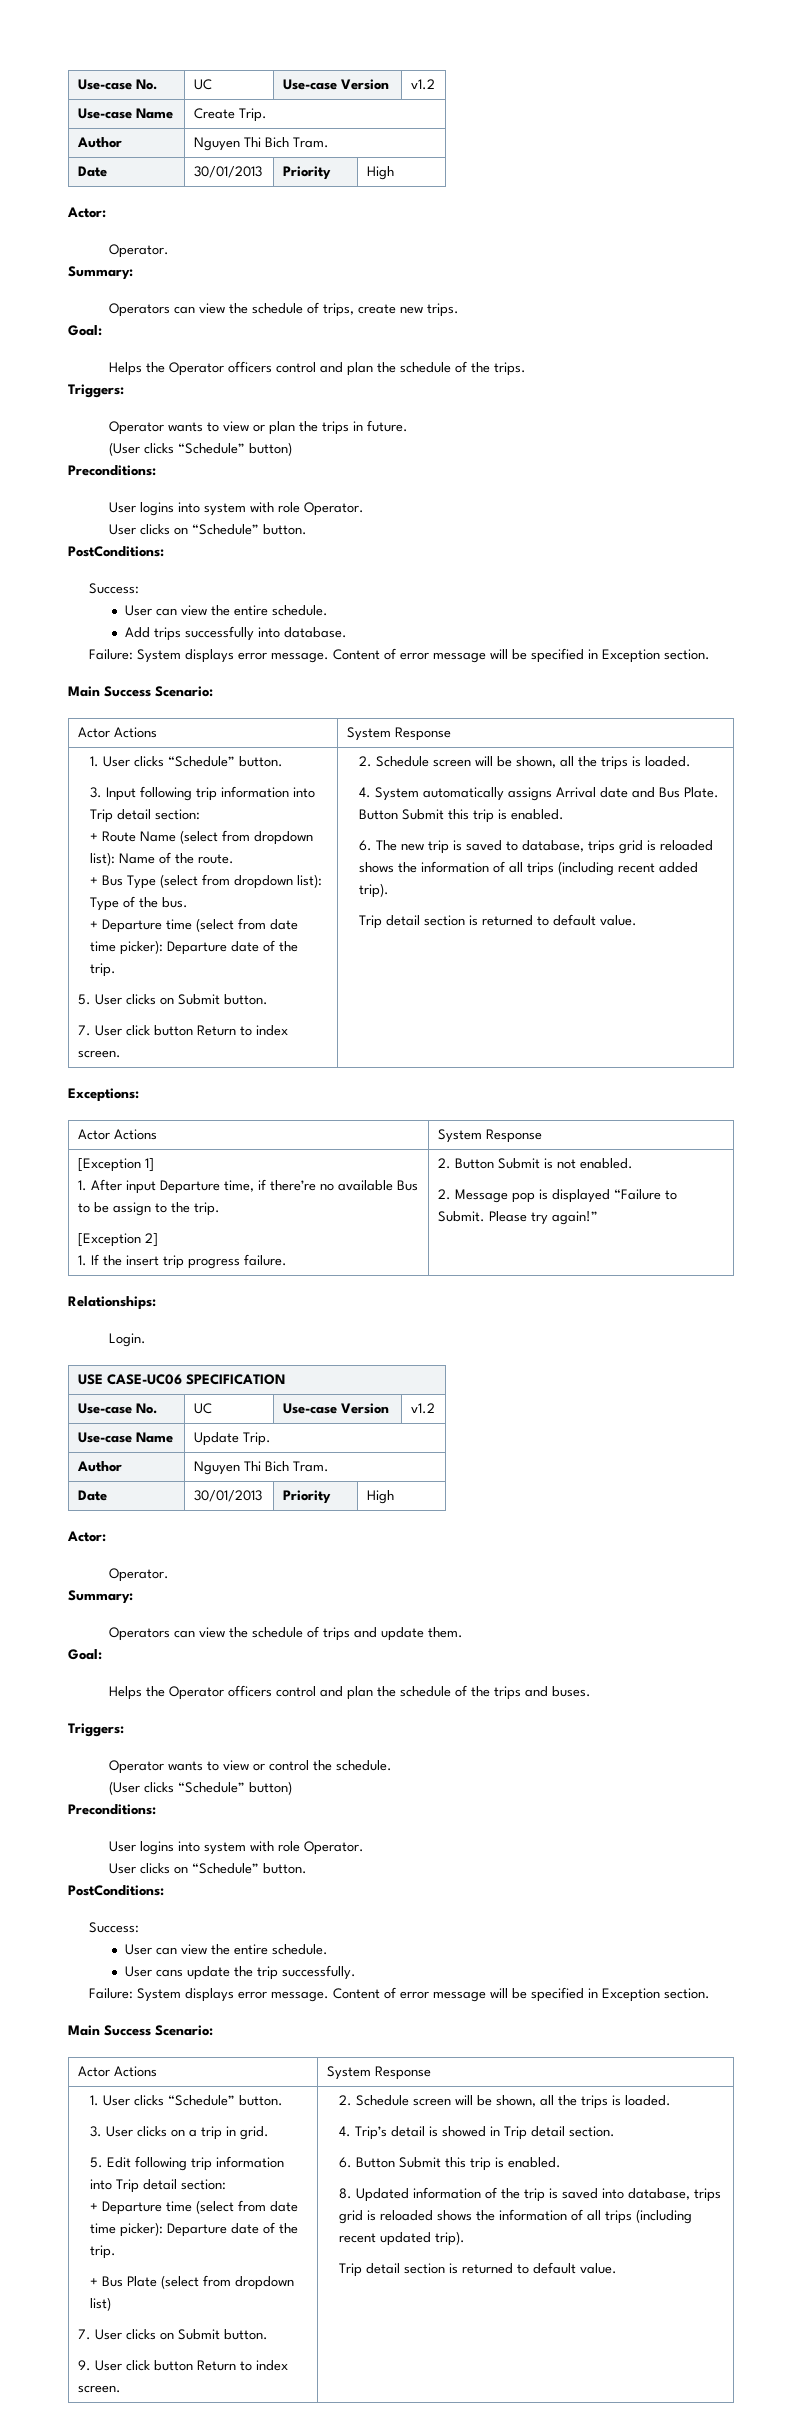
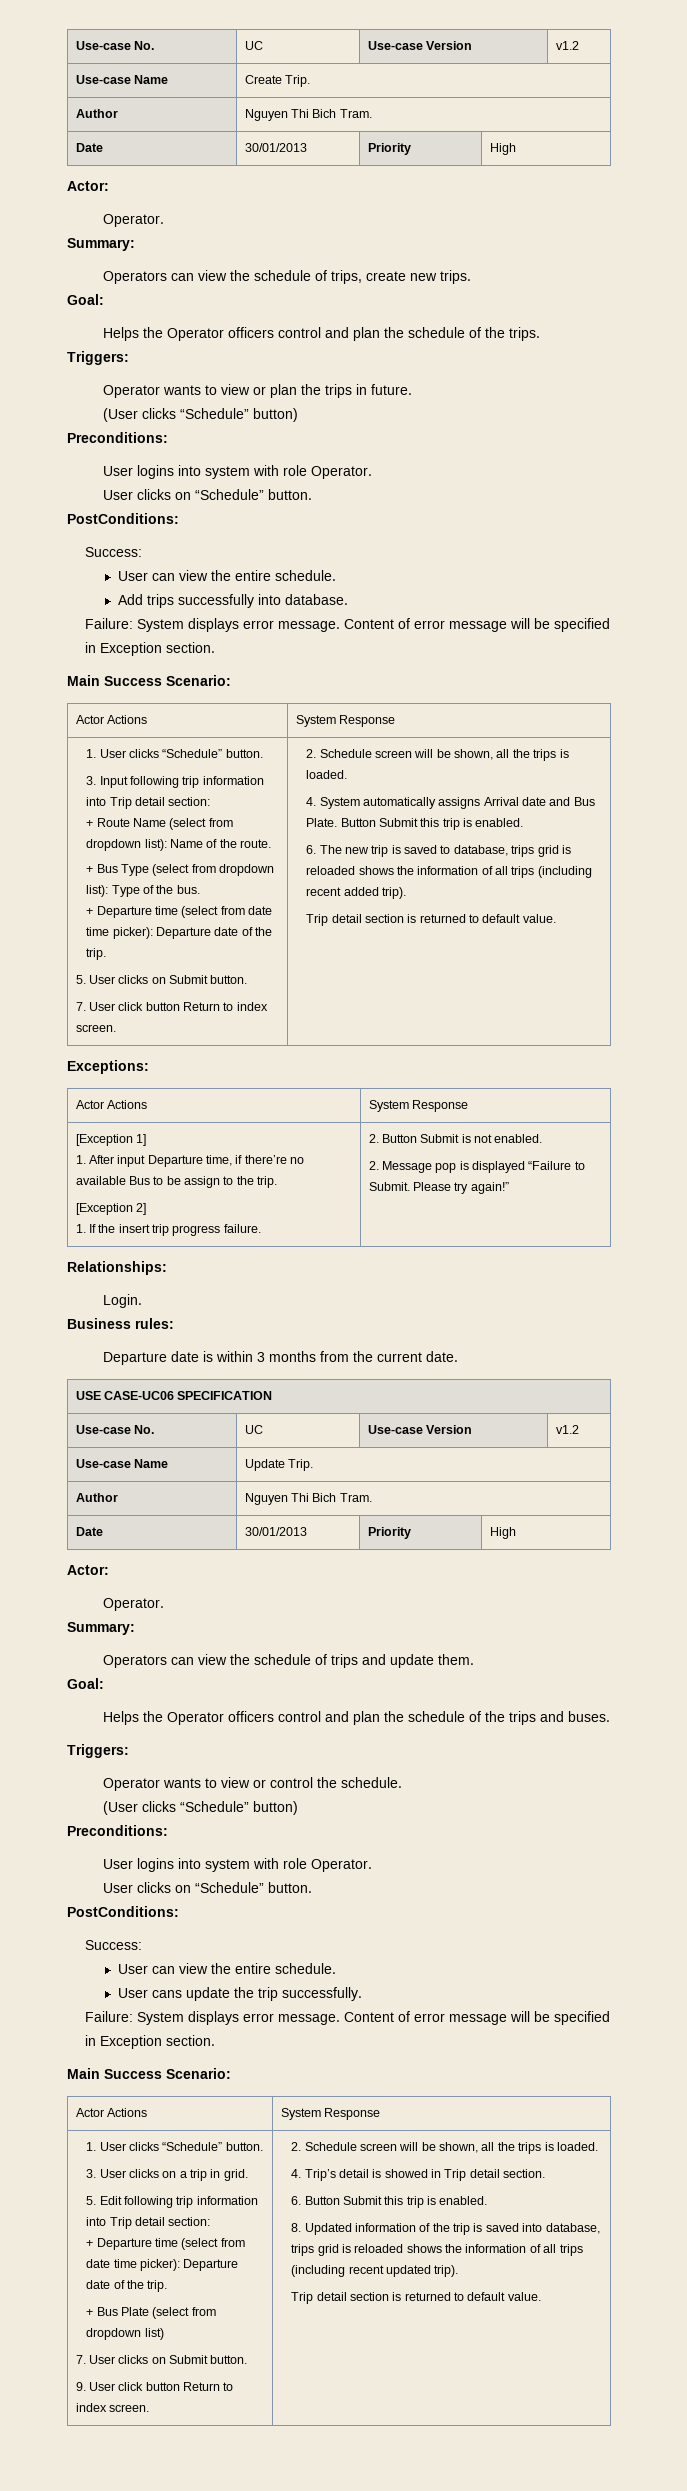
+ Business rules:
+ Departure date is within 3 months from the current date.

